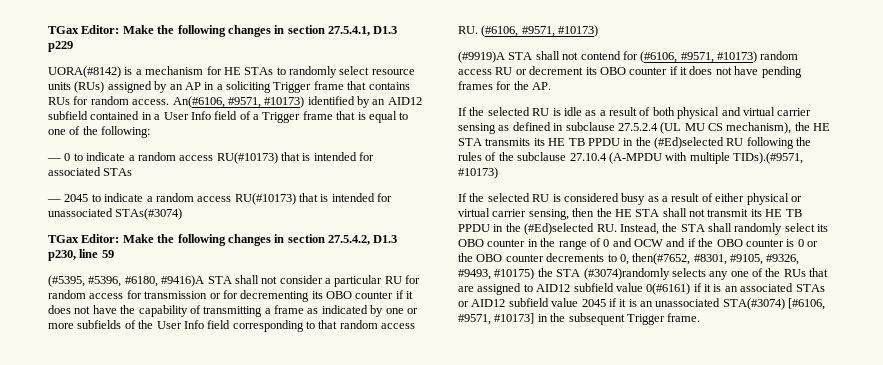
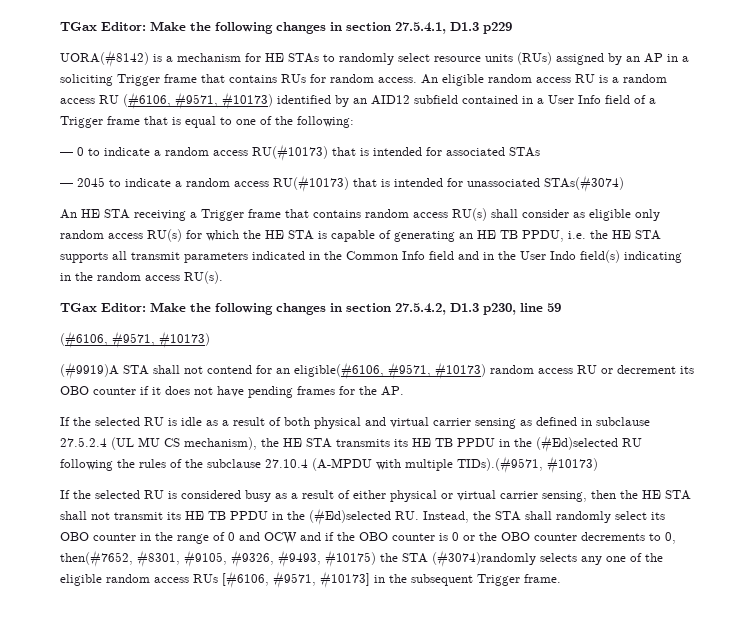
- An(#6106, #9571, #10173) identified by an AID12 subfield contained in a User Info field of a Trigger frame that is equal to one of the following:
+ An eligible random access RU is a random access RU (#6106, #9571, #10173) identified by an AID12 subfield contained in a User Info field of a Trigger frame that is equal to one of the following:
+ An HE STA receiving a Trigger frame that contains random access RU(s) shall consider as eligible only random access RU(s) for which the HE STA is capable of generating an HE TB PPDU, i.e. the HE STA supports all transmit parameters indicated in the Common Info field and in the User Indo field(s) indicating in the random access RU(s).
  TGax Editor: Make the following changes in section 27.5.4.2, D1.3 p230, line 59
- (#5395, #5396, #6180, #9416)A STA shall not consider a particular RU for random access for transmission or for decrementing its OBO counter if it does not have the capability of transmitting a frame as indicated by one or more subfields of the User Info field corresponding to that random access RU. (#6106, #9571, #10173)
+ (#6106, #9571, #10173)
- (#9919)A STA shall not contend for (#6106, #9571, #10173) random access RU or decrement its OBO counter if it does not have pending frames for the AP.
+ (#9919)A STA shall not contend for an eligible(#6106, #9571, #10173) random access RU or decrement its OBO counter if it does not have pending frames for the AP.
- If the selected RU is considered busy as a result of either physical or virtual carrier sensing, then the HE STA shall not transmit its HE TB PPDU in the (#Ed)selected RU. Instead, the STA shall randomly select its OBO counter in the range of 0 and OCW and if the OBO counter is 0 or the OBO counter decrements to 0, then(#7652, #8301, #9105, #9326, #9493, #10175) the STA (#3074)randomly selects any one of the RUs that are assigned to AID12 subfield value 0(#6161) if it is an associated STAs or AID12 subfield value 2045 if it is an unassociated STA(#3074) [#6106, #9571, #10173] in the subsequent Trigger frame.
+ If the selected RU is considered busy as a result of either physical or virtual carrier sensing, then the HE STA shall not transmit its HE TB PPDU in the (#Ed)selected RU. Instead, the STA shall randomly select its OBO counter in the range of 0 and OCW and if the OBO counter is 0 or the OBO counter decrements to 0, then(#7652, #8301, #9105, #9326, #9493, #10175) the STA (#3074)randomly selects any one of the eligible random access RUs [#6106, #9571, #10173] in the subsequent Trigger frame.

